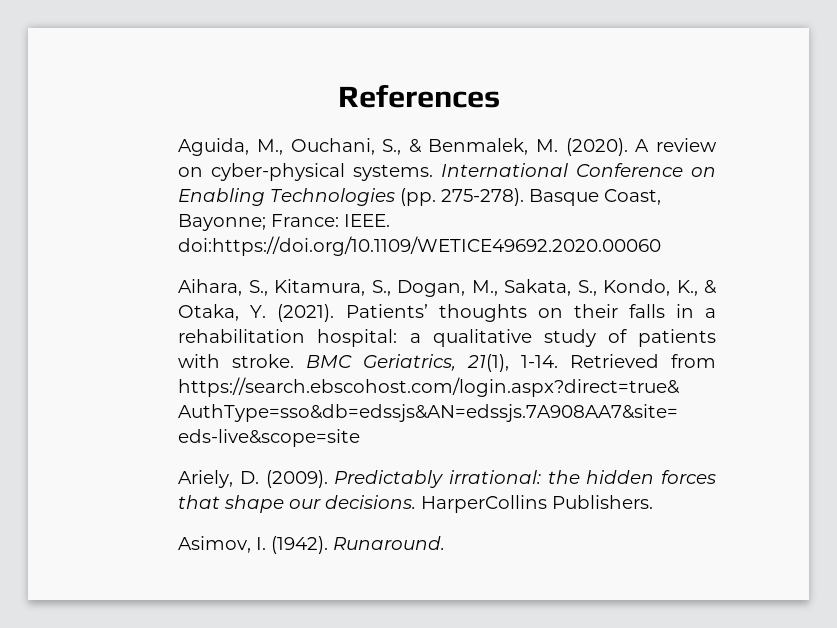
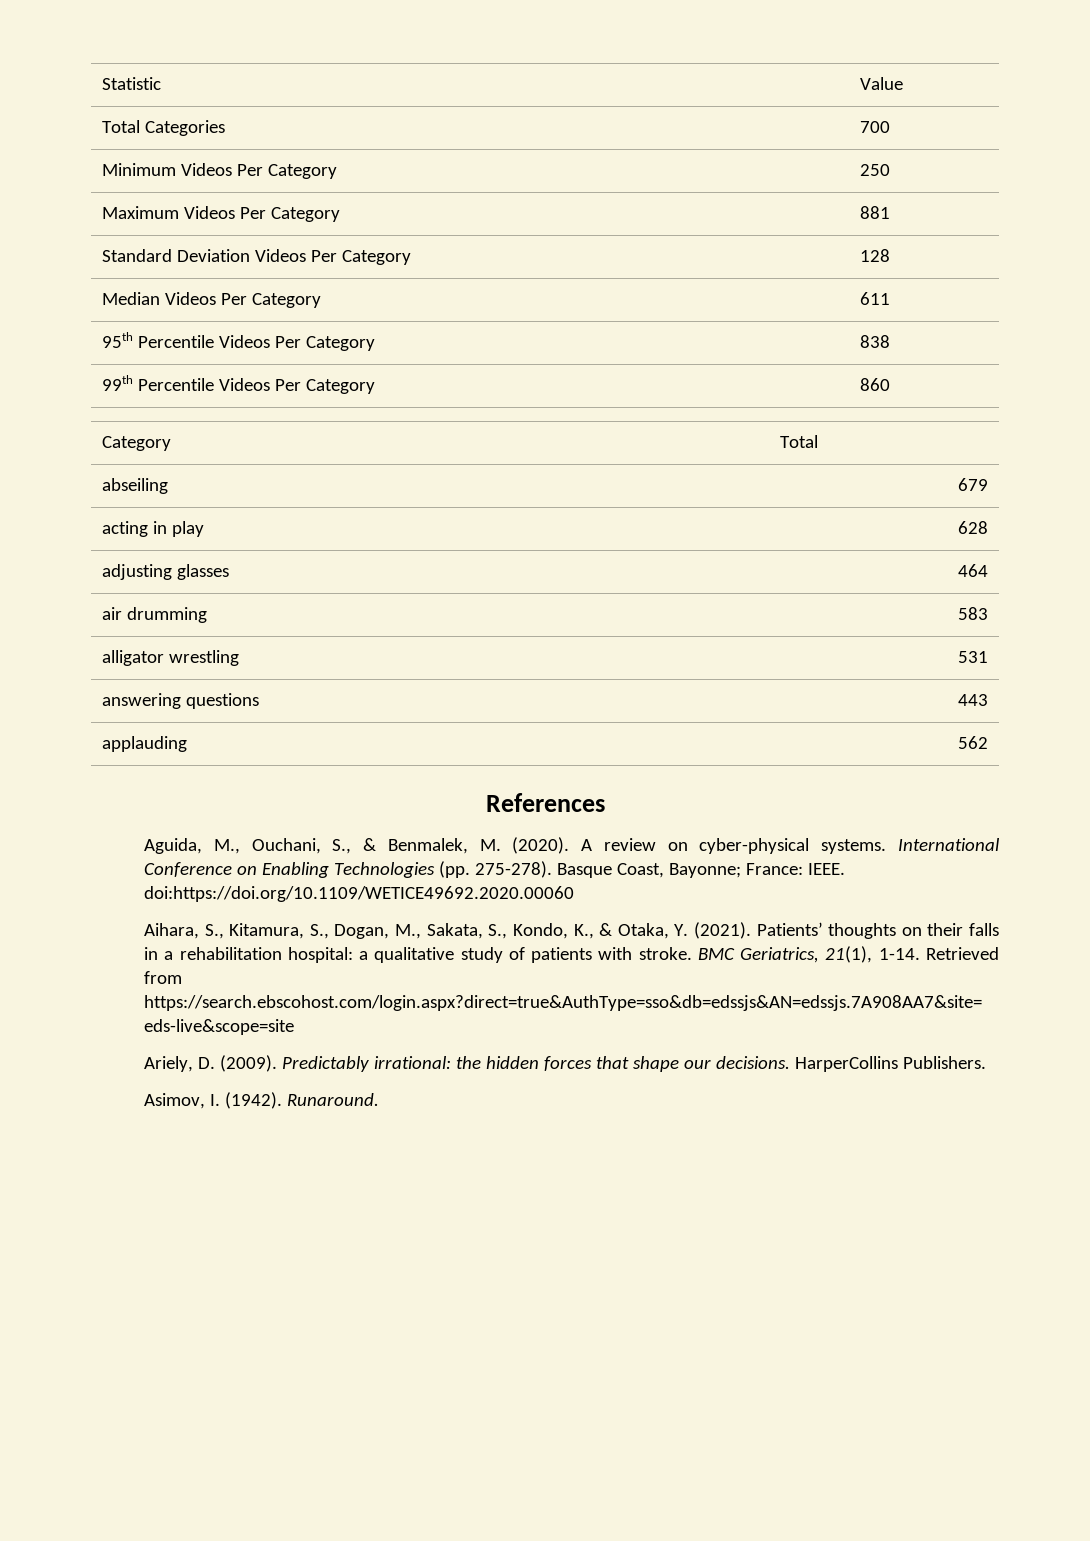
+ Statistic | Value
+ Total Categories | 700
+ Minimum Videos Per Category | 250
+ Maximum Videos Per Category | 881
+ Standard Deviation Videos Per Category | 128
+ Median Videos Per Category | 611
+ 95th Percentile Videos Per Category | 838
+ 99th Percentile Videos Per Category | 860
+ Category | Total
+ abseiling | 679
+ acting in play | 628
+ adjusting glasses | 464
+ air drumming | 583
+ alligator wrestling | 531
+ answering questions | 443
+ applauding | 562

